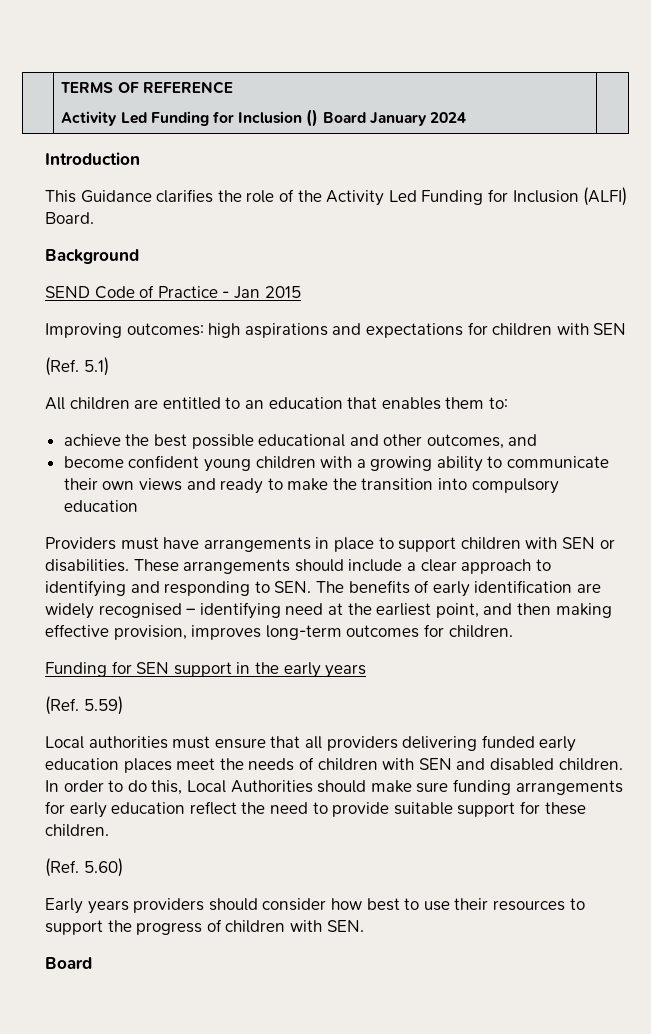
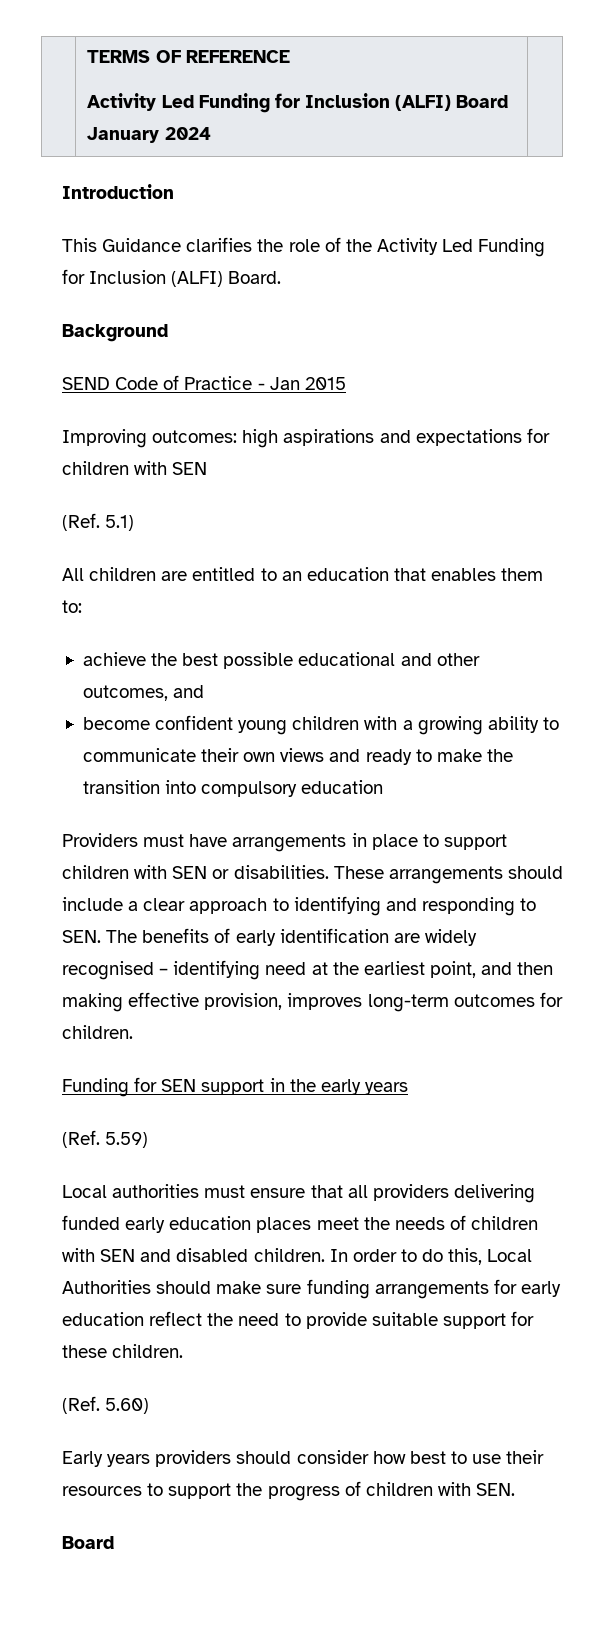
  | TERMS OF REFERENCE
- Activity Led Funding for Inclusion () Board January 2024 |
+ Activity Led Funding for Inclusion (ALFI) Board January 2024 |

